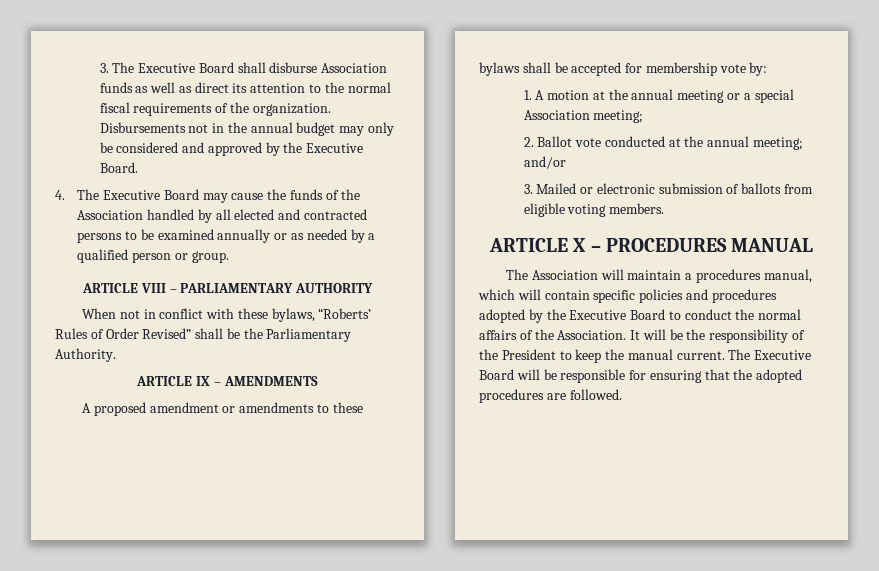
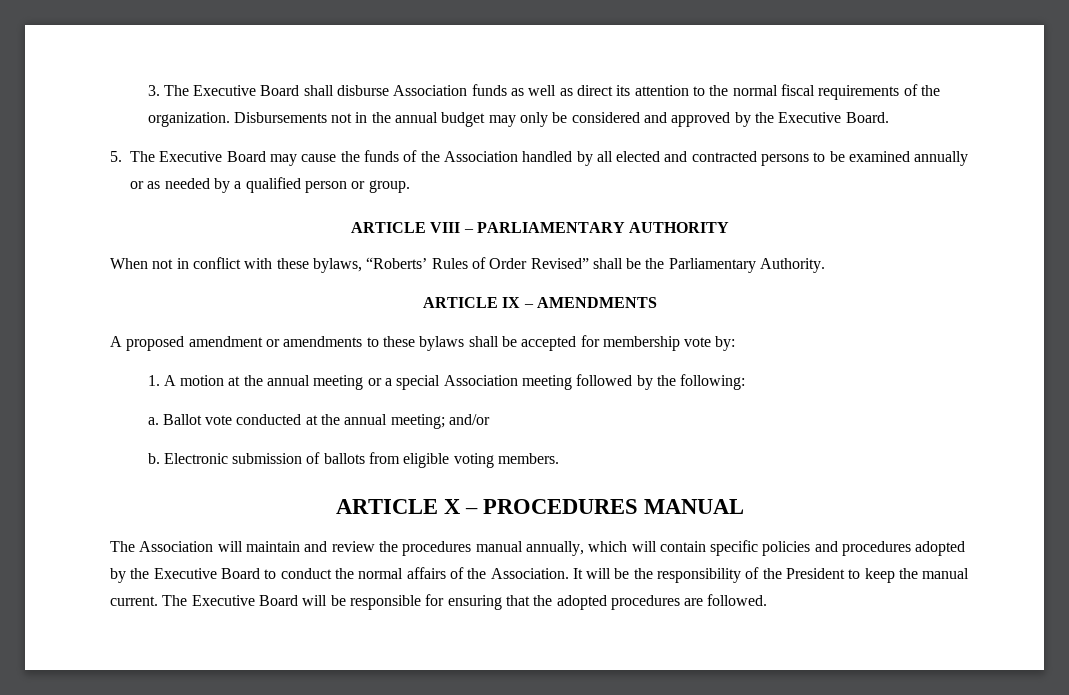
- 4. The Executive Board may cause the funds of the Association handled by all elected and contracted persons to be examined annually or as needed by a qualified person or group.
+ 5. The Executive Board may cause the funds of the Association handled by all elected and contracted persons to be examined annually or as needed by a qualified person or group.
- 1. A motion at the annual meeting or a special Association meeting;
- 2. Ballot vote conducted at the annual meeting; and/or
+ 1. A motion at the annual meeting or a special Association meeting followed by the following:
+ a. Ballot vote conducted at the annual meeting; and/or
- 3. Mailed or electronic submission of ballots from eligible voting members.
+ b. Electronic submission of ballots from eligible voting members.
- The Association will maintain a procedures manual, which will contain specific policies and procedures adopted by the Executive Board to conduct the normal affairs of the Association.
+ The Association will maintain and review the procedures manual annually, which will contain specific policies and procedures adopted by the Executive Board to conduct the normal affairs of the Association.

